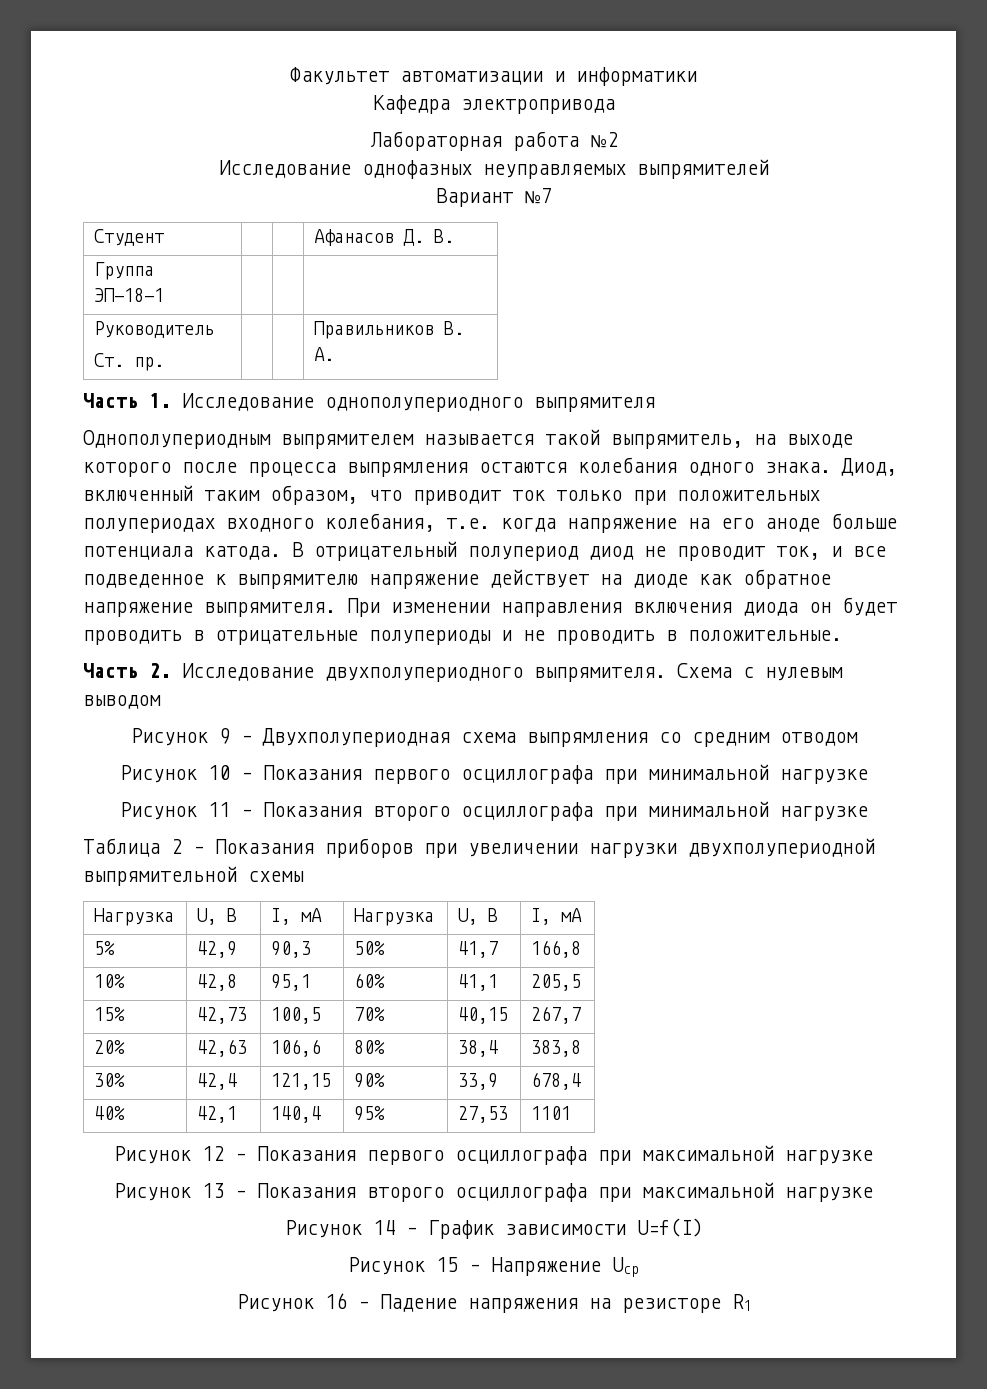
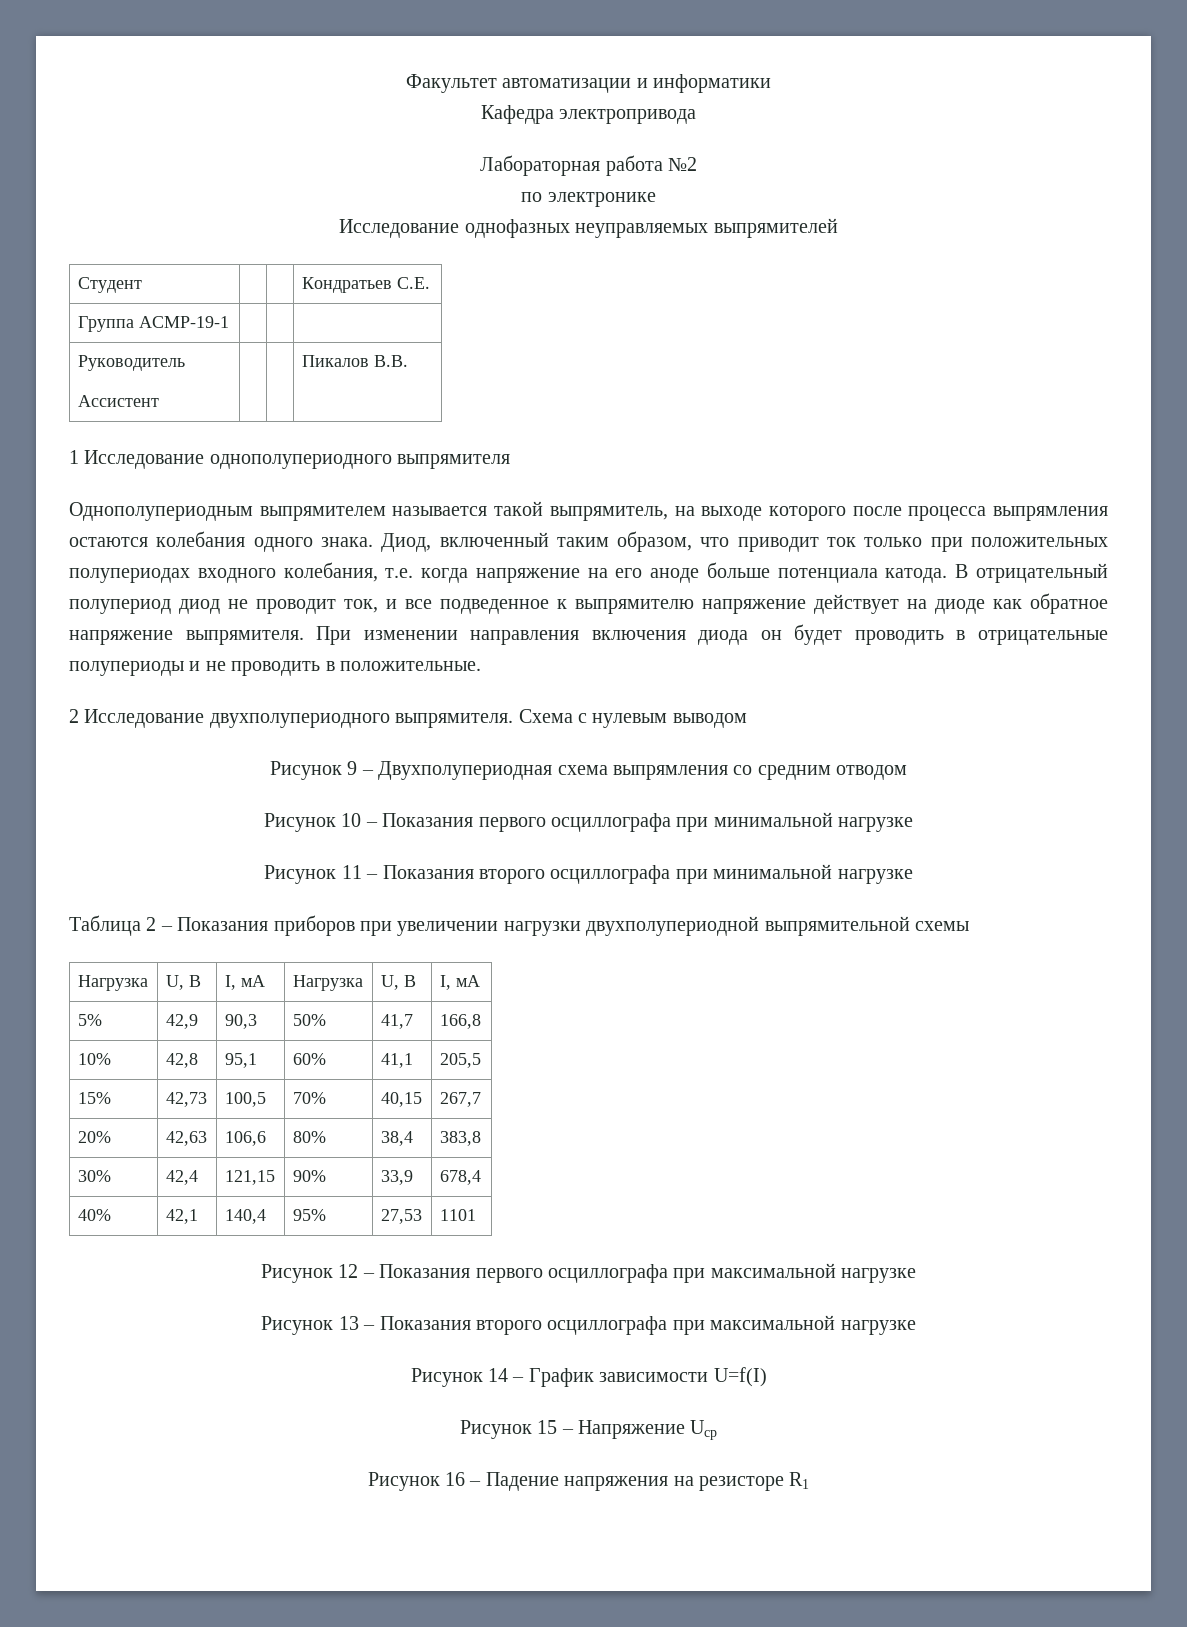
+ по электронике
- Вариант №7
- Студент | | | Афанасов Д. В.
+ Студент | | | Кондратьев С.Е.
- Группа ЭП-18-1 | | |
+ Группа АСМР-19-1 | | |
  Руководитель
- Ст. пр. | | | Правильников В. А.
- Часть 1. Исследование однополупериодного выпрямителя
+ Ассистент | | | Пикалов В.В.
+ 1 Исследование однополупериодного выпрямителя
- Часть 2. Исследование двухполупериодного выпрямителя.
+ 2 Исследование двухполупериодного выпрямителя.

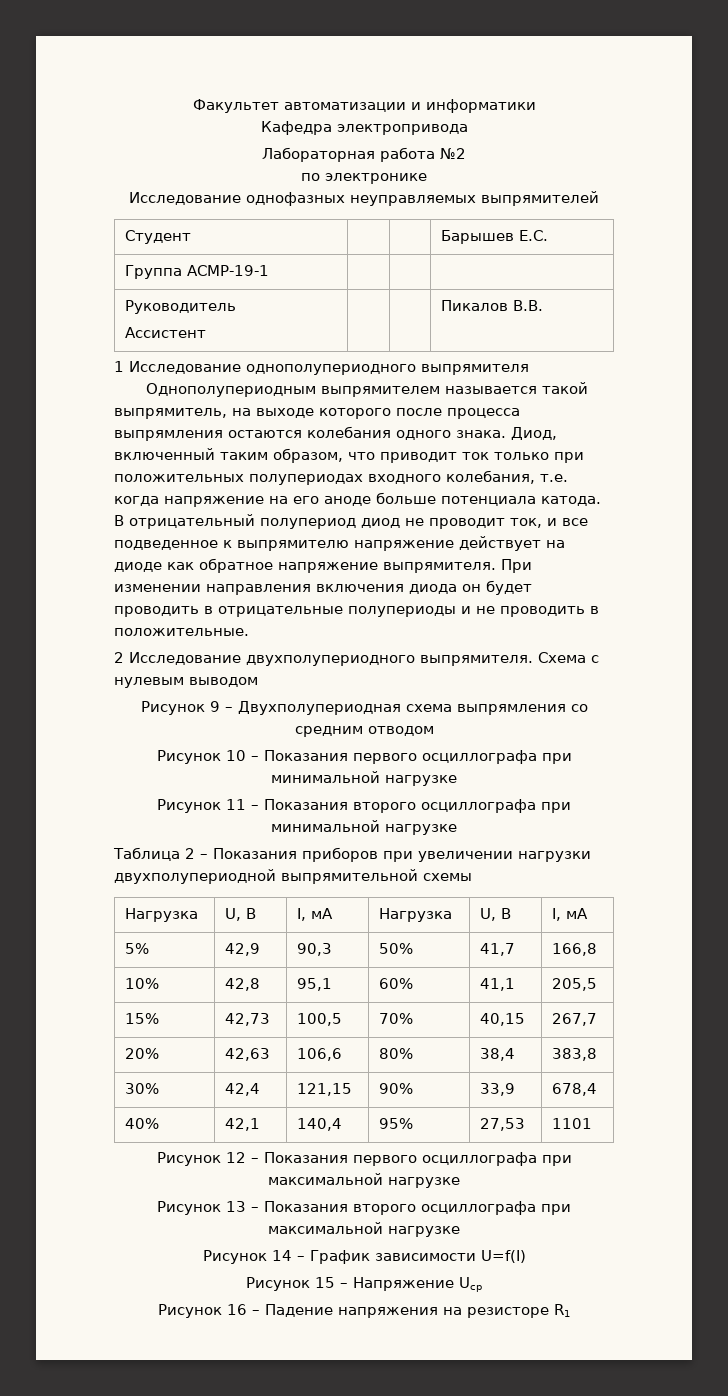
- Студент | | | Кондратьев С.Е.
+ Студент | | | Барышев Е.С.

